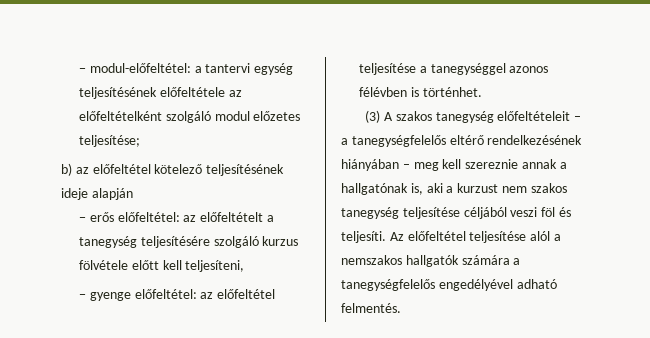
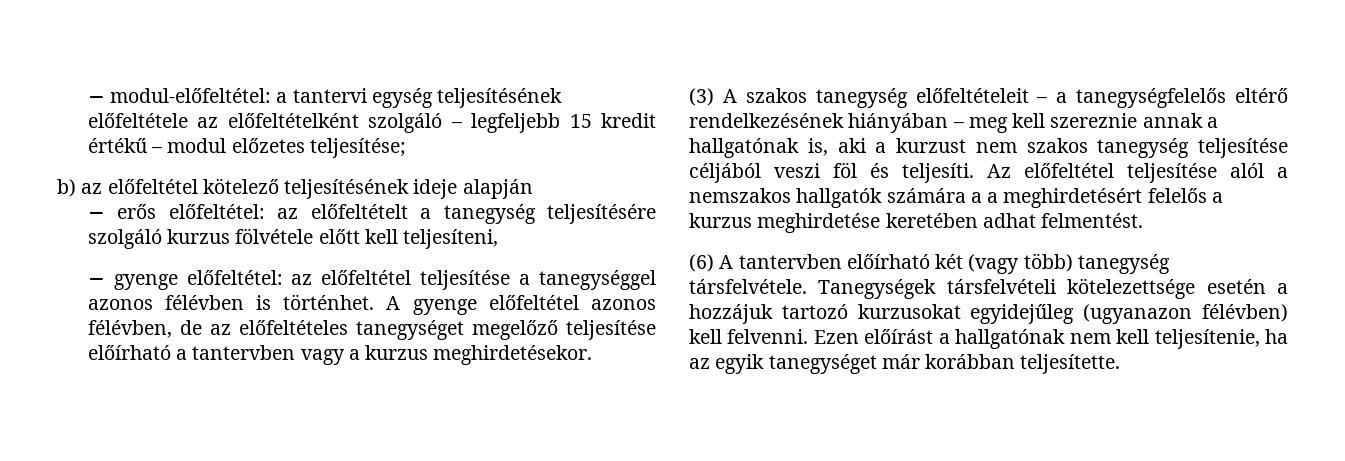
- − modul-előfeltétel: a tantervi egység teljesítésének előfeltétele az előfeltételként szolgáló modul előzetes teljesítése;
+ − modul-előfeltétel: a tantervi egység teljesítésének előfeltétele az előfeltételként szolgáló – legfeljebb 15 kredit értékű – modul előzetes teljesítése;
+ A gyenge előfeltétel azonos félévben, de az előfeltételes tanegységet megelőző teljesítése előírható a tantervben vagy a kurzus meghirdetésekor.
- Az előfeltétel teljesítése alól a nemszakos hallgatók számára a tanegységfelelős engedélyével adható felmentés.
+ Az előfeltétel teljesítése alól a nemszakos hallgatók számára a a meghirdetésért felelős a kurzus meghirdetése keretében adhat felmentést.
+ (6) A tantervben előírható két (vagy több) tanegység társfelvétele. Tanegységek társfelvételi kötelezettsége esetén a hozzájuk tartozó kurzusokat egyidejűleg (ugyanazon félévben) kell felvenni. Ezen előírást a hallgatónak nem kell teljesítenie, ha az egyik tanegységet már korábban teljesítette.

